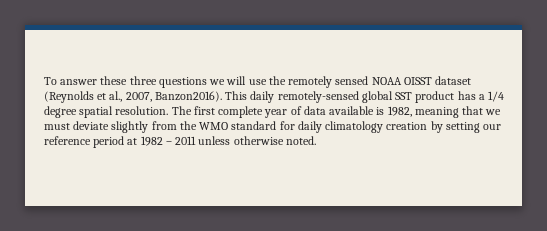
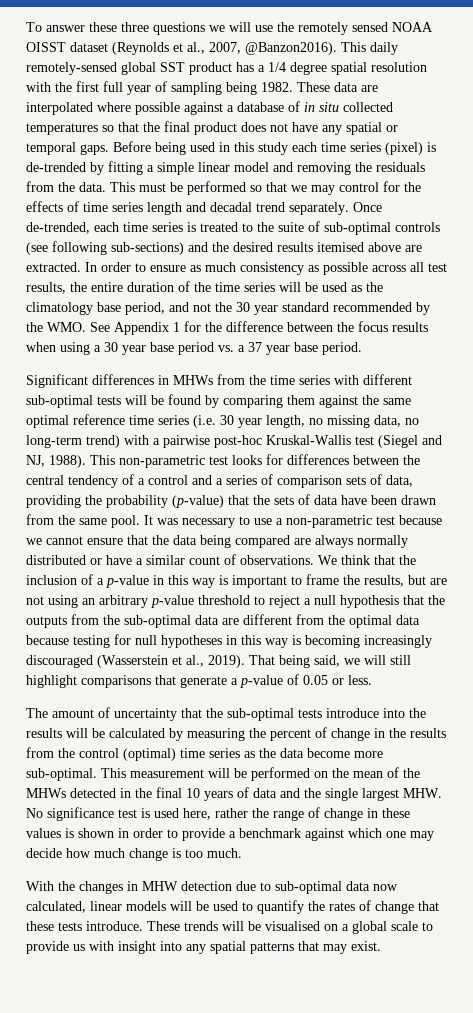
- To answer these three questions we will use the remotely sensed NOAA OISST dataset (Reynolds et al., 2007, Banzon2016).
+ To answer these three questions we will use the remotely sensed NOAA OISST dataset (Reynolds et al., 2007, @Banzon2016).
- This daily remotely-sensed global SST product has a 1/4 degree spatial resolution. The first complete year of data available is 1982, meaning that we must deviate slightly from the WMO standard for daily climatology creation by setting our reference period at 1982 – 2011 unless otherwise noted.
+ This daily remotely-sensed global SST product has a 1/4 degree spatial resolution with the first full year of sampling being 1982. These data are interpolated where possible against a database of in situ collected temperatures so that the final product does not have any spatial or temporal gaps. Before being used in this study each time series (pixel) is de-trended by fitting a simple linear model and removing the residuals from the data. This must be performed so that we may control for the effects of time series length and decadal trend separately. Once de-trended, each time series is treated to the suite of sub-optimal controls (see following sub-sections) and the desired results itemised above are extracted. In order to ensure as much consistency as possible across all test results, the entire duration of the time series will be used as the climatology base period, and not the 30 year standard recommended by the WMO. See Appendix 1 for the difference between the focus results when using a 30 year base period vs. a 37 year base period.
+ Significant differences in MHWs from the time series with different sub-optimal tests will be found by comparing them against the same optimal reference time series (i.e. 30 year length, no missing data, no long-term trend) with a pairwise post-hoc Kruskal-Wallis test (Siegel and NJ, 1988). This non-parametric test looks for differences between the central tendency of a control and a series of comparison sets of data, providing the probability (p-value) that the sets of data have been drawn from the same pool. It was necessary to use a non-parametric test because we cannot ensure that the data being compared are always normally distributed or have a similar count of observations. We think that the inclusion of a p-value in this way is important to frame the results, but are not using an arbitrary p-value threshold to reject a null hypothesis that the outputs from the sub-optimal data are different from the optimal data because testing for null hypotheses in this way is becoming increasingly discouraged (Wasserstein et al., 2019). That being said, we will still highlight comparisons that generate a p-value of 0.05 or less.
+ The amount of uncertainty that the sub-optimal tests introduce into the results will be calculated by measuring the percent of change in the results from the control (optimal) time series as the data become more sub-optimal. This measurement will be performed on the mean of the MHWs detected in the final 10 years of data and the single largest MHW. No significance test is used here, rather the range of change in these values is shown in order to provide a benchmark against which one may decide how much change is too much.
+ With the changes in MHW detection due to sub-optimal data now calculated, linear models will be used to quantify the rates of change that these tests introduce. These trends will be visualised on a global scale to provide us with insight into any spatial patterns that may exist.

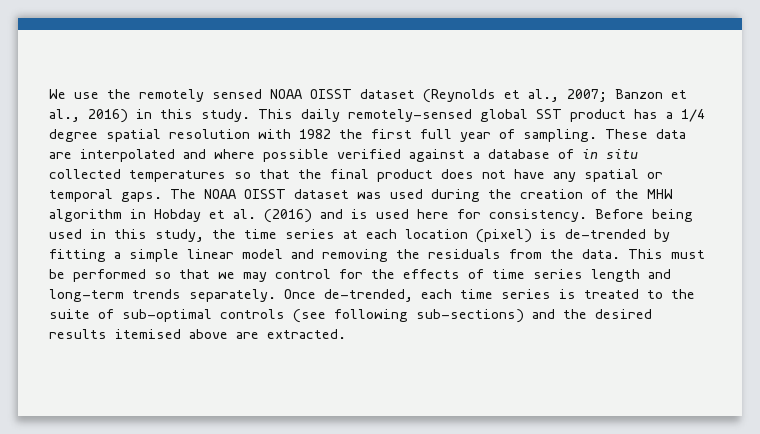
- To answer these three questions we will use the remotely sensed NOAA OISST dataset (Reynolds et al., 2007, @Banzon2016).
+ We use the remotely sensed NOAA OISST dataset (Reynolds et al., 2007; Banzon et al., 2016) in this study.
- This daily remotely-sensed global SST product has a 1/4 degree spatial resolution with the first full year of sampling being 1982.
+ This daily remotely-sensed global SST product has a 1/4 degree spatial resolution with 1982 the first full year of sampling.
- These data are interpolated where possible against a database of in situ collected temperatures so that the final product does not have any spatial or temporal gaps.
+ These data are interpolated and where possible verified against a database of in situ collected temperatures so that the final product does not have any spatial or temporal gaps.
+ The NOAA OISST dataset was used during the creation of the MHW algorithm in Hobday et al. (2016) and is used here for consistency.
- Before being used in this study each time series (pixel) is de-trended by fitting a simple linear model and removing the residuals from the data.
+ Before being used in this study, the time series at each location (pixel) is de-trended by fitting a simple linear model and removing the residuals from the data.
- This must be performed so that we may control for the effects of time series length and decadal trend separately.
+ This must be performed so that we may control for the effects of time series length and long-term trends separately.
- In order to ensure as much consistency as possible across all test results, the entire duration of the time series will be used as the climatology base period, and not the 30 year standard recommended by the WMO. See Appendix 1 for the difference between the focus results when using a 30 year base period vs. a 37 year base period.
- Significant differences in MHWs from the time series with different sub-optimal tests will be found by comparing them against the same optimal reference time series (i.e. 30 year length, no missing data, no long-term trend) with a pairwise post-hoc Kruskal-Wallis test (Siegel and NJ, 1988). This non-parametric test looks for differences between the central tendency of a control and a series of comparison sets of data, providing the probability (p-value) that the sets of data have been drawn from the same pool. It was necessary to use a non-parametric test because we cannot ensure that the data being compared are always normally distributed or have a similar count of observations. We think that the inclusion of a p-value in this way is important to frame the results, but are not using an arbitrary p-value threshold to reject a null hypothesis that the outputs from the sub-optimal data are different from the optimal data because testing for null hypotheses in this way is becoming increasingly discouraged (Wasserstein et al., 2019). That being said, we will still highlight comparisons that generate a p-value of 0.05 or less.
- The amount of uncertainty that the sub-optimal tests introduce into the results will be calculated by measuring the percent of change in the results from the control (optimal) time series as the data become more sub-optimal. This measurement will be performed on the mean of the MHWs detected in the final 10 years of data and the single largest MHW. No significance test is used here, rather the range of change in these values is shown in order to provide a benchmark against which one may decide how much change is too much.
- With the changes in MHW detection due to sub-optimal data now calculated, linear models will be used to quantify the rates of change that these tests introduce. These trends will be visualised on a global scale to provide us with insight into any spatial patterns that may exist.

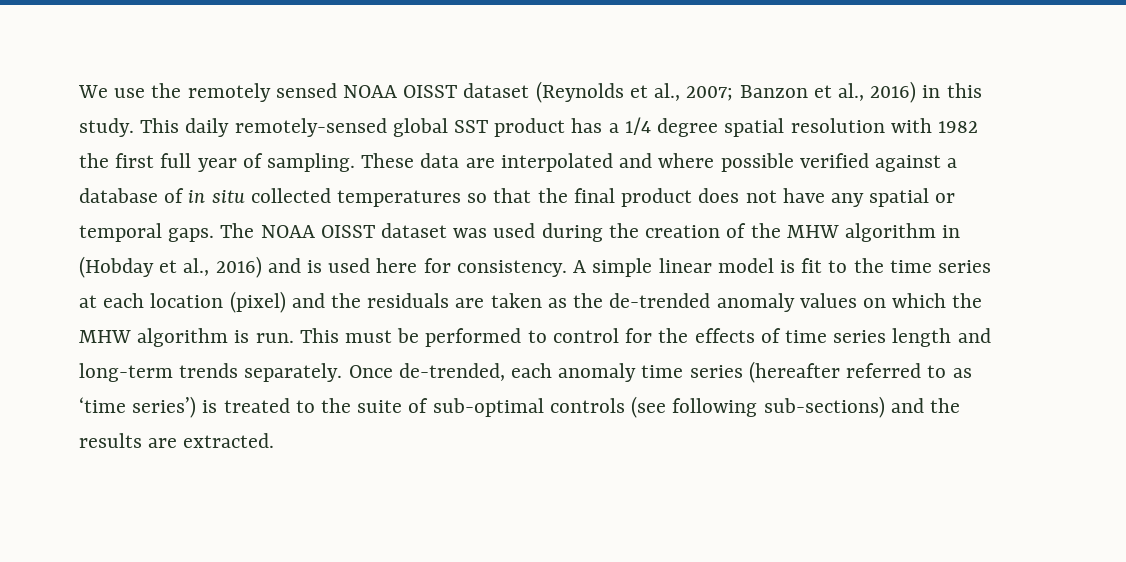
- The NOAA OISST dataset was used during the creation of the MHW algorithm in Hobday et al. (2016) and is used here for consistency.
+ The NOAA OISST dataset was used during the creation of the MHW algorithm in (Hobday et al., 2016) and is used here for consistency.
- Before being used in this study, the time series at each location (pixel) is de-trended by fitting a simple linear model and removing the residuals from the data. This must be performed so that we may control for the effects of time series length and long-term trends separately.
+ A simple linear model is fit to the time series at each location (pixel) and the residuals are taken as the de-trended anomaly values on which the MHW algorithm is run. This must be performed to control for the effects of time series length and long-term trends separately.
- Once de-trended, each time series is treated to the suite of sub-optimal controls (see following sub-sections) and the desired results itemised above are extracted.
+ Once de-trended, each anomaly time series (hereafter referred to as ‘time series’) is treated to the suite of sub-optimal controls (see following sub-sections) and the results are extracted.

